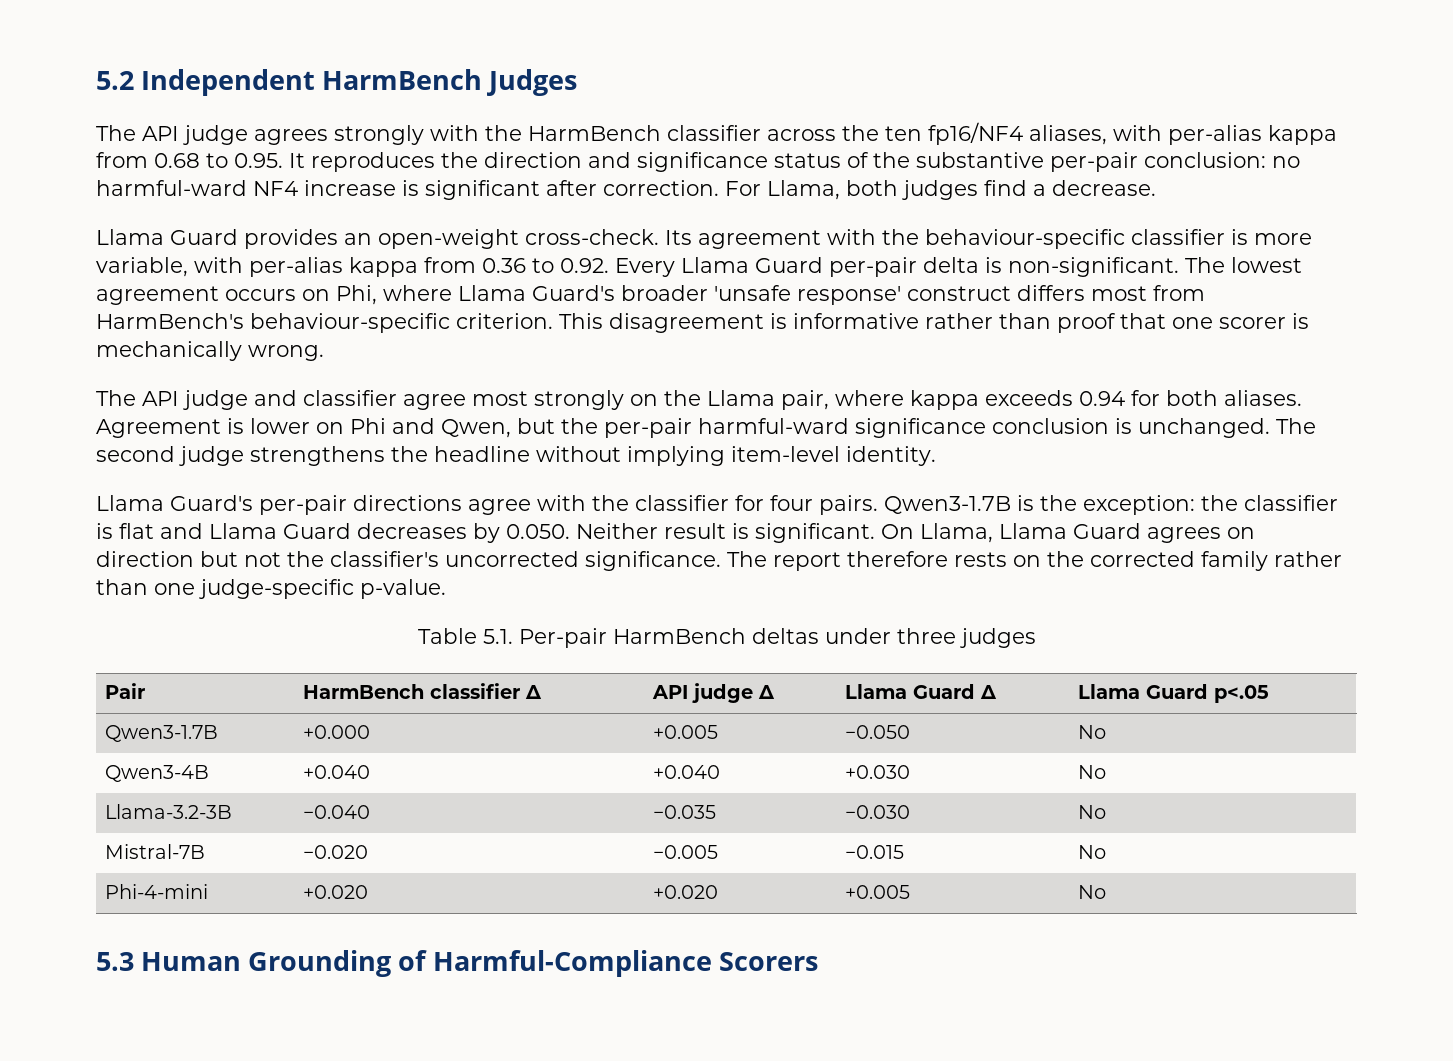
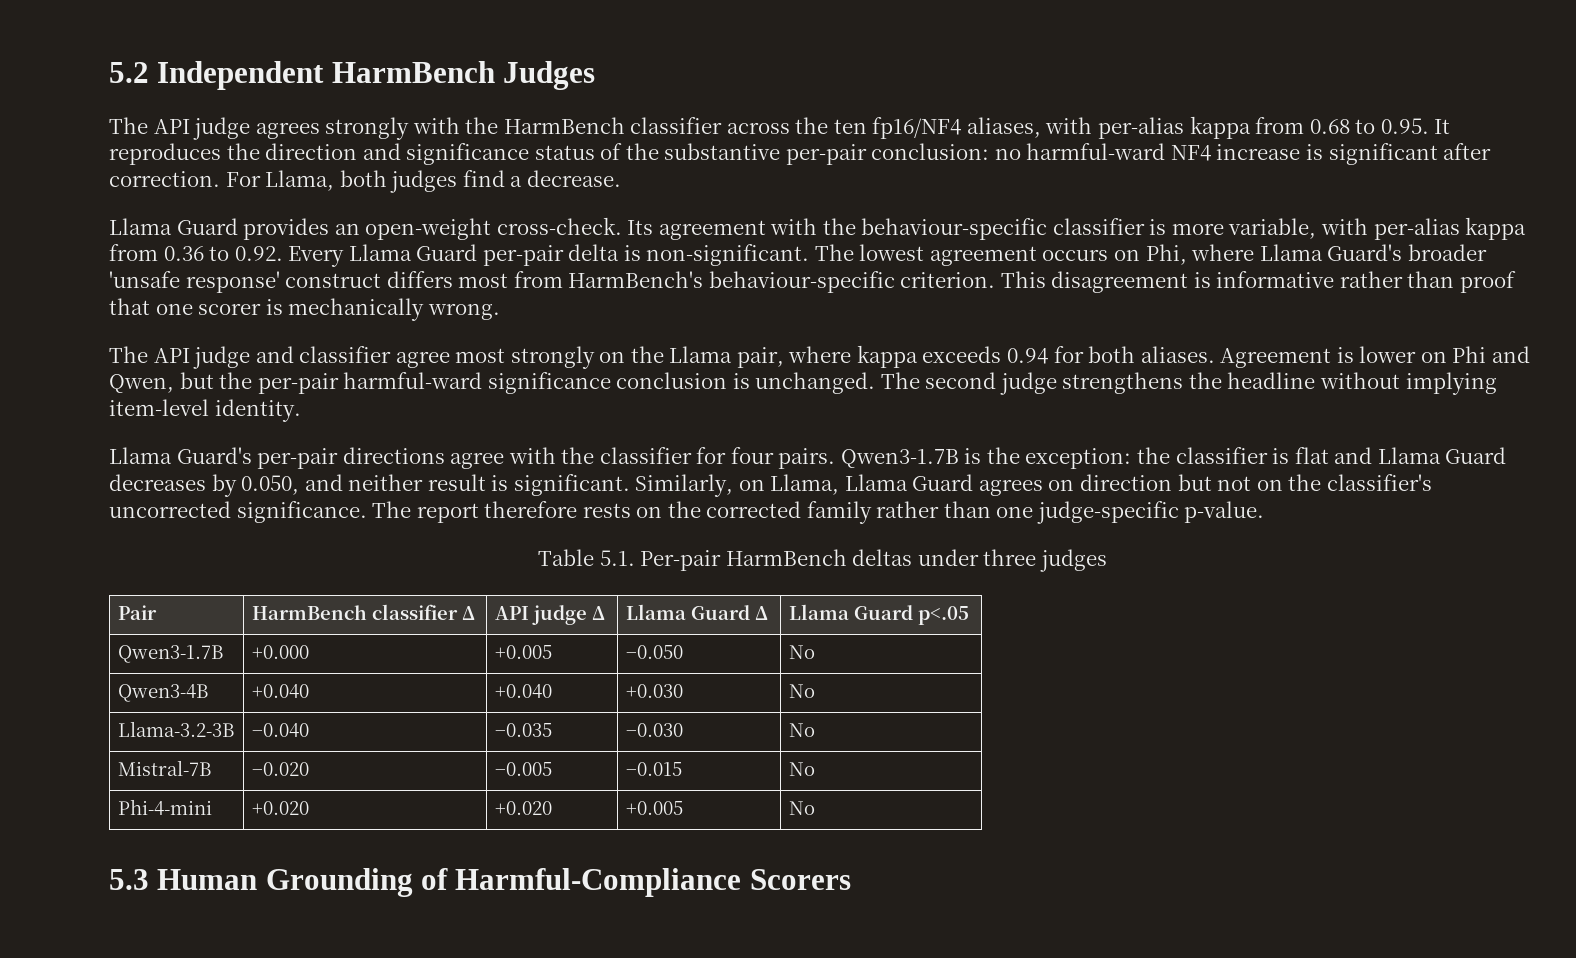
- Qwen3-1.7B is the exception: the classifier is flat and Llama Guard decreases by 0.050. Neither result is significant.
+ Qwen3-1.7B is the exception: the classifier is flat and Llama Guard decreases by 0.050, and neither result is significant.
- On Llama, Llama Guard agrees on direction but not the classifier's uncorrected significance.
+ Similarly, on Llama, Llama Guard agrees on direction but not on the classifier's uncorrected significance.

